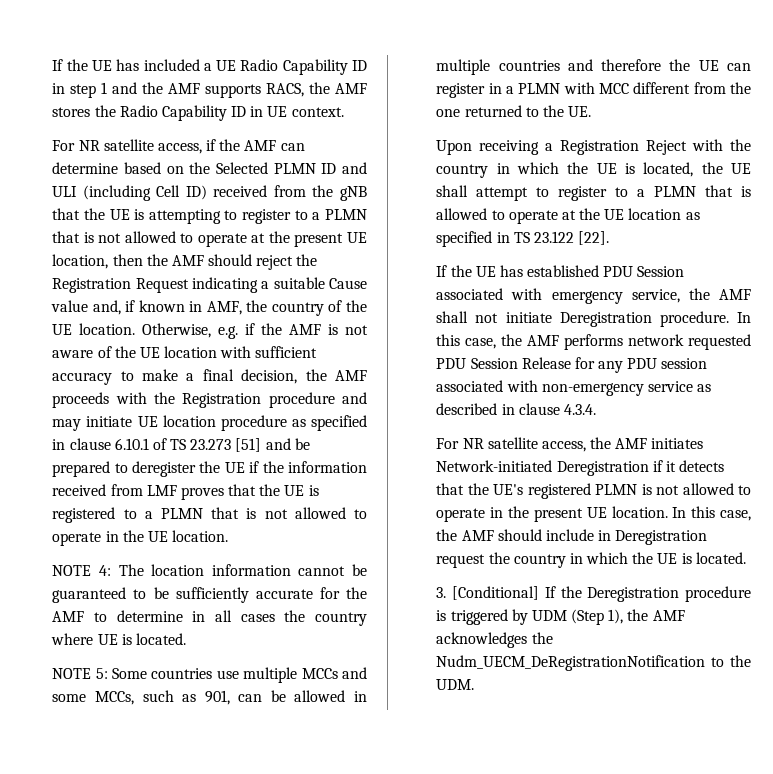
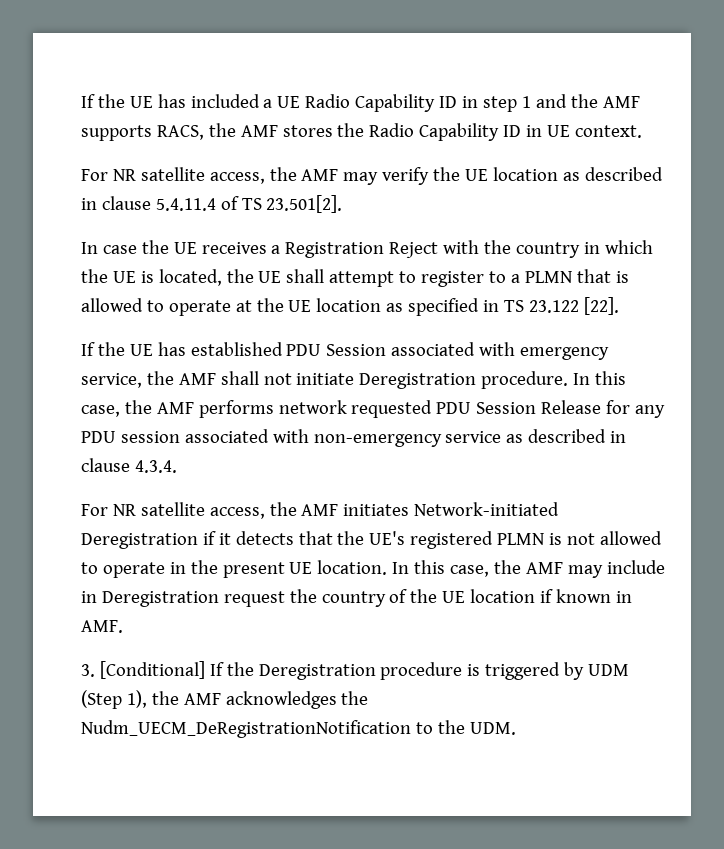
- For NR satellite access, if the AMF can determine based on the Selected PLMN ID and ULI (including Cell ID) received from the gNB that the UE is attempting to register to a PLMN that is not allowed to operate at the present UE location, then the AMF should reject the Registration Request indicating a suitable Cause value and, if known in AMF, the country of the UE location. Otherwise, e.g. if the AMF is not aware of the UE location with sufficient accuracy to make a final decision, the AMF proceeds with the Registration procedure and may initiate UE location procedure as specified in clause 6.10.1 of TS 23.273 [51] and be prepared to deregister the UE if the information received from LMF proves that the UE is registered to a PLMN that is not allowed to operate in the UE location.
- NOTE 4: The location information cannot be guaranteed to be sufficiently accurate for the AMF to determine in all cases the country where UE is located.
- NOTE 5: Some countries use multiple MCCs and some MCCs, such as 901, can be allowed in multiple countries and therefore the UE can register in a PLMN with MCC different from the one returned to the UE.
- Upon receiving a Registration Reject with the country in which the UE is located, the UE shall attempt to register to a PLMN that is allowed to operate at the UE location as specified in TS 23.122 [22].
+ For NR satellite access, the AMF may verify the UE location as described in clause 5.4.11.4 of TS 23.501[2].
+ In case the UE receives a Registration Reject with the country in which the UE is located, the UE shall attempt to register to a PLMN that is allowed to operate at the UE location as specified in TS 23.122 [22].
- In this case, the AMF should include in Deregistration request the country in which the UE is located.
+ In this case, the AMF may include in Deregistration request the country of the UE location if known in AMF.

